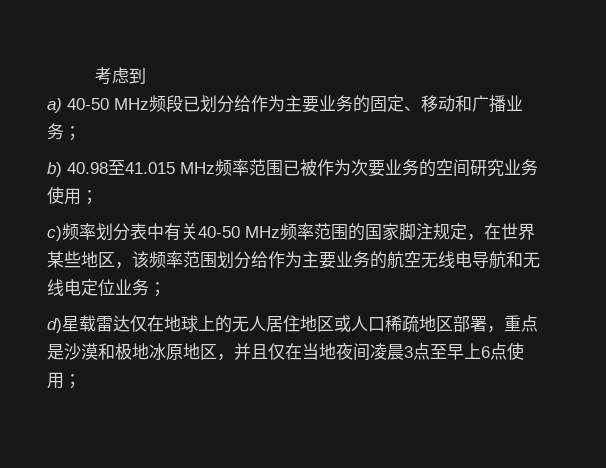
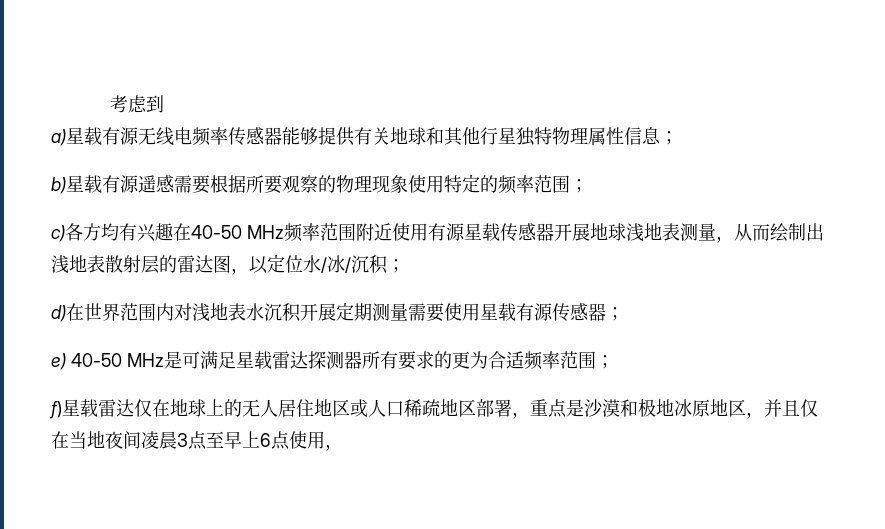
- a) 40-50 MHz频段已划分给作为主要业务的固定、移动和广播业务；
- b) 40.98至41.015 MHz频率范围已被作为次要业务的空间研究业务使用；
- c)频率划分表中有关40-50 MHz频率范围的国家脚注规定，在世界某些地区，该频率范围划分给作为主要业务的航空无线电导航和无线电定位业务；
- d)星载雷达仅在地球上的无人居住地区或人口稀疏地区部署，重点是沙漠和极地冰原地区，并且仅在当地夜间凌晨3点至早上6点使用；
+ a)星载有源无线电频率传感器能够提供有关地球和其他行星独特物理属性信息；
+ b)星载有源遥感需要根据所要观察的物理现象使用特定的频率范围；
+ c)各方均有兴趣在40-50 MHz频率范围附近使用有源星载传感器开展地球浅地表测量，从而绘制出浅地表散射层的雷达图，以定位水/冰/沉积；
+ d)在世界范围内对浅地表水沉积开展定期测量需要使用星载有源传感器；
+ e) 40-50 MHz是可满足星载雷达探测器所有要求的更为合适频率范围；
+ f)星载雷达仅在地球上的无人居住地区或人口稀疏地区部署，重点是沙漠和极地冰原地区，并且仅在当地夜间凌晨3点至早上6点使用，

